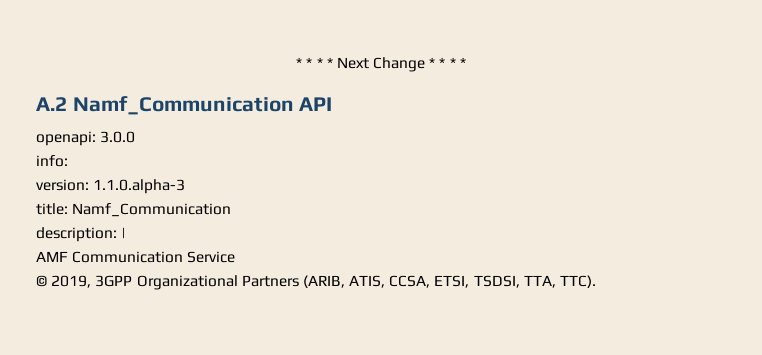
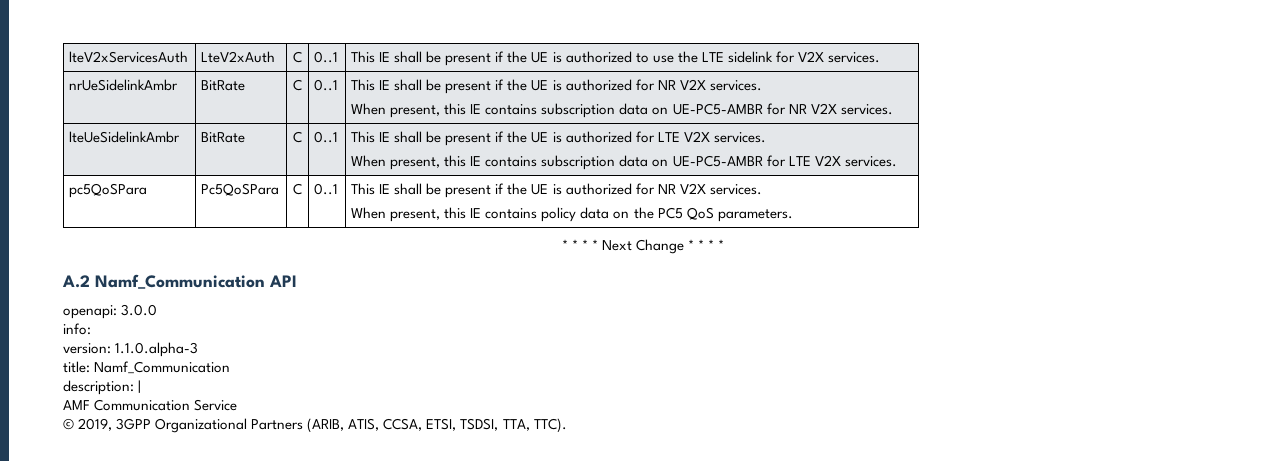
+ lteV2xServicesAuth | LteV2xAuth | C | 0..1 | This IE shall be present if the UE is authorized to use the LTE sidelink for V2X services.
+ nrUeSidelinkAmbr | BitRate | C | 0..1 | This IE shall be present if the UE is authorized for NR V2X services.
+ When present, this IE contains subscription data on UE-PC5-AMBR for NR V2X services.
+ lteUeSidelinkAmbr | BitRate | C | 0..1 | This IE shall be present if the UE is authorized for LTE V2X services.
+ When present, this IE contains subscription data on UE-PC5-AMBR for LTE V2X services.
+ pc5QoSPara | Pc5QoSPara | C | 0..1 | This IE shall be present if the UE is authorized for NR V2X services.
+ When present, this IE contains policy data on the PC5 QoS parameters.

